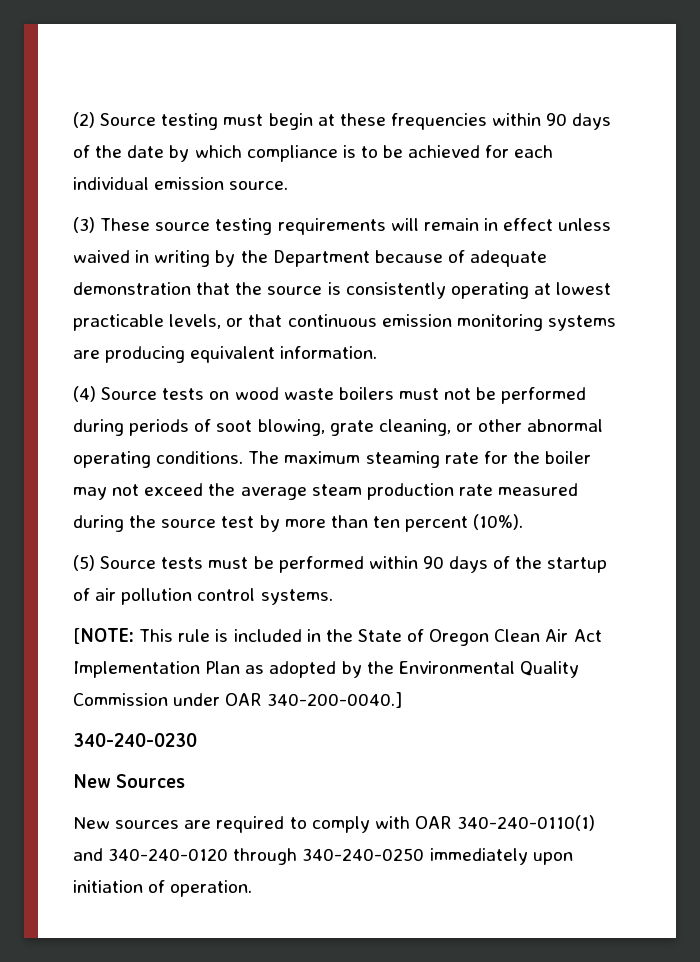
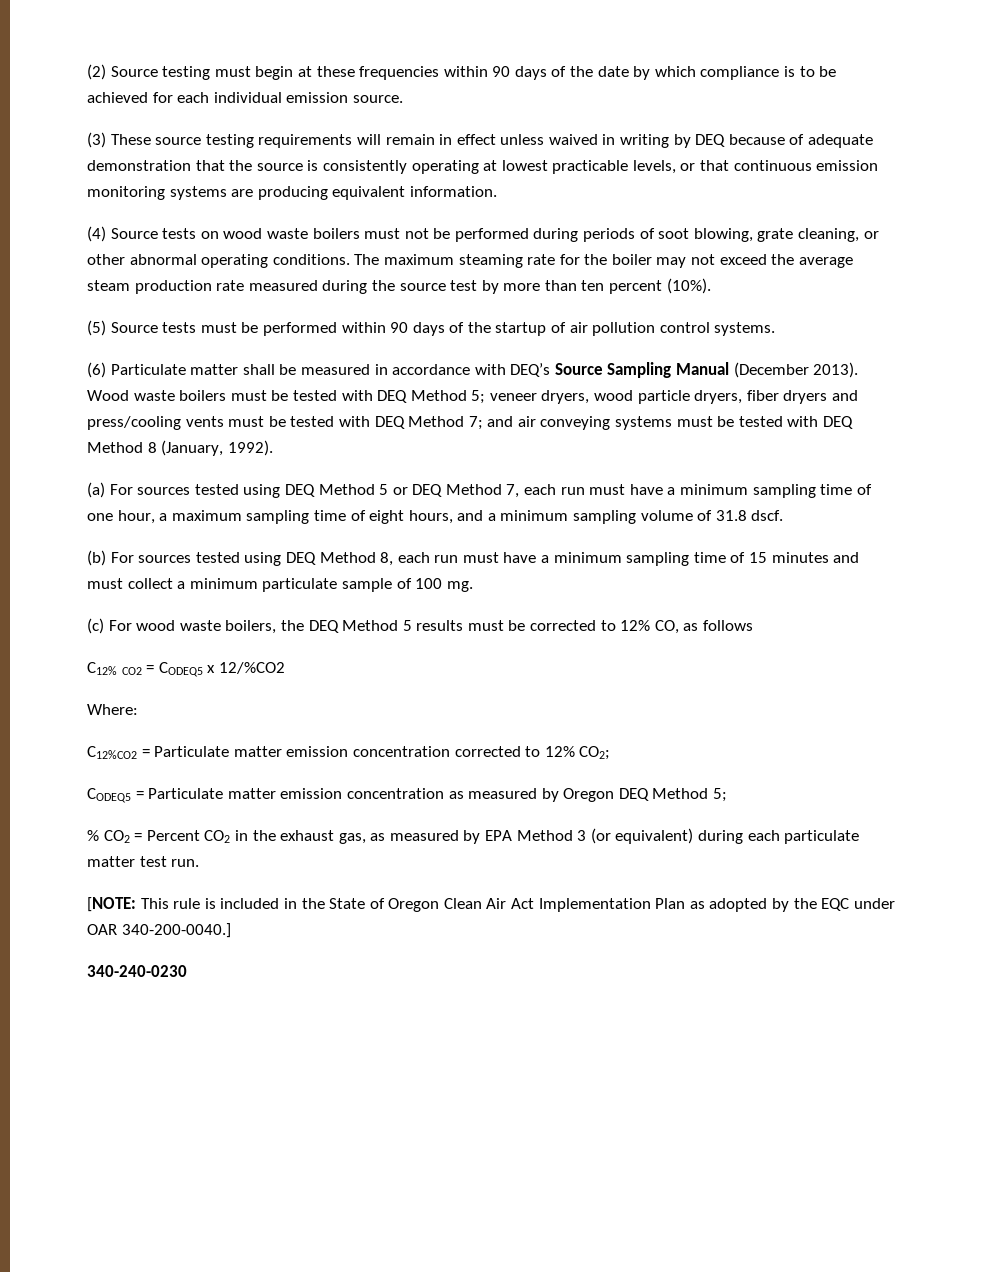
- (3) These source testing requirements will remain in effect unless waived in writing by the Department because of adequate demonstration that the source is consistently operating at lowest practicable levels, or that continuous emission monitoring systems are producing equivalent information.
+ (3) These source testing requirements will remain in effect unless waived in writing by DEQ because of adequate demonstration that the source is consistently operating at lowest practicable levels, or that continuous emission monitoring systems are producing equivalent information.
+ (6) Particulate matter shall be measured in accordance with DEQ’s Source Sampling Manual (December 2013). Wood waste boilers must be tested with DEQ Method 5; veneer dryers, wood particle dryers, fiber dryers and press/cooling vents must be tested with DEQ Method 7; and air conveying systems must be tested with DEQ Method 8 (January, 1992).
+ (a) For sources tested using DEQ Method 5 or DEQ Method 7, each run must have a minimum sampling time of one hour, a maximum sampling time of eight hours, and a minimum sampling volume of 31.8 dscf.
+ (b) For sources tested using DEQ Method 8, each run must have a minimum sampling time of 15 minutes and must collect a minimum particulate sample of 100 mg.
+ (c) For wood waste boilers, the DEQ Method 5 results must be corrected to 12% CO, as follows
+ C12% CO2 = CODEQ5 x 12/%CO2
+ Where:
+ C12%CO2 = Particulate matter emission concentration corrected to 12% CO2;
+ CODEQ5 = Particulate matter emission concentration as measured by Oregon DEQ Method 5;
+ % CO2 = Percent CO2 in the exhaust gas, as measured by EPA Method 3 (or equivalent) during each particulate matter test run.
- [NOTE: This rule is included in the State of Oregon Clean Air Act Implementation Plan as adopted by the Environmental Quality Commission under OAR 340-200-0040.]
+ [NOTE: This rule is included in the State of Oregon Clean Air Act Implementation Plan as adopted by the EQC under OAR 340-200-0040.]
- New Sources
- New sources are required to comply with OAR 340-240-0110(1) and 340-240-0120 through 340-240-0250 immediately upon initiation of operation.

